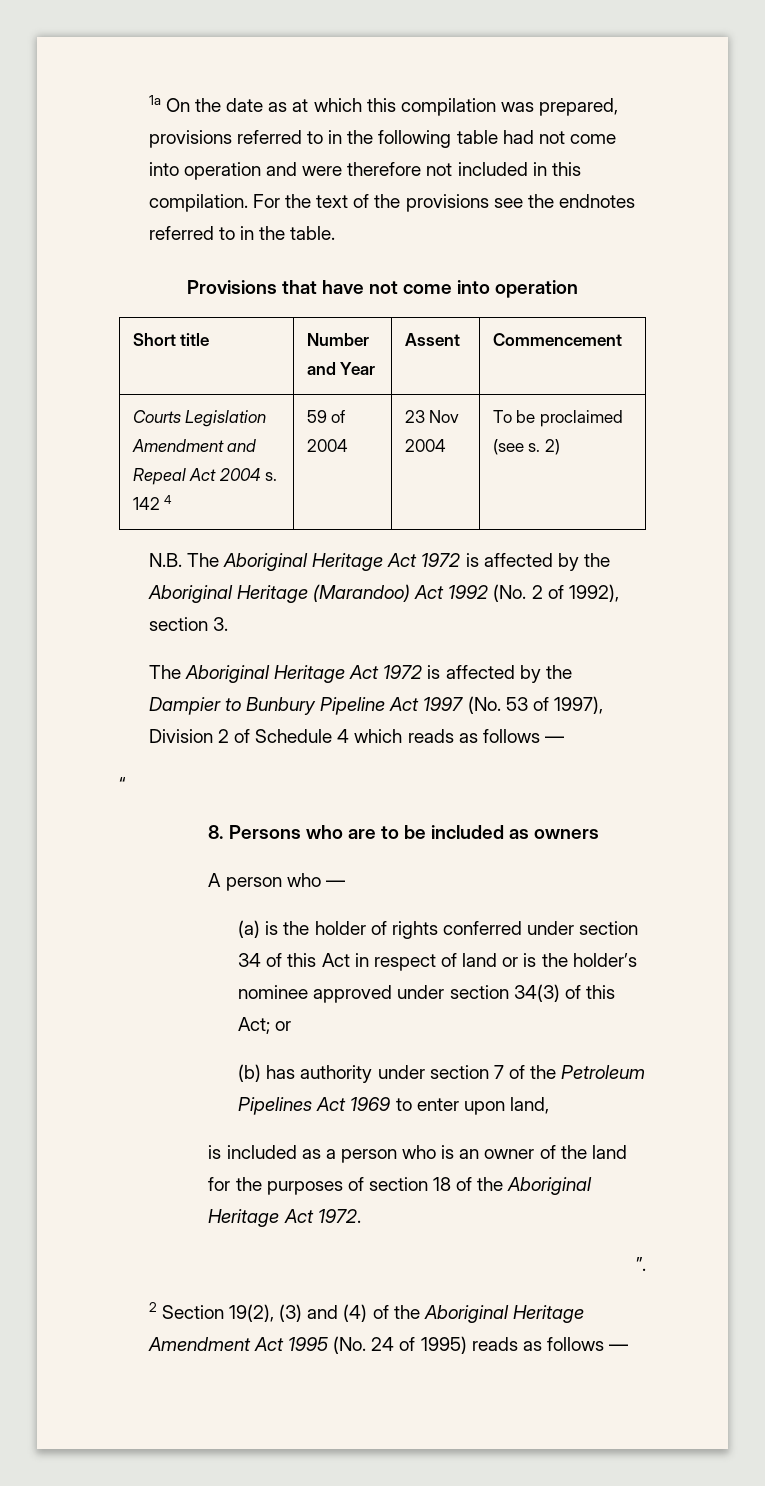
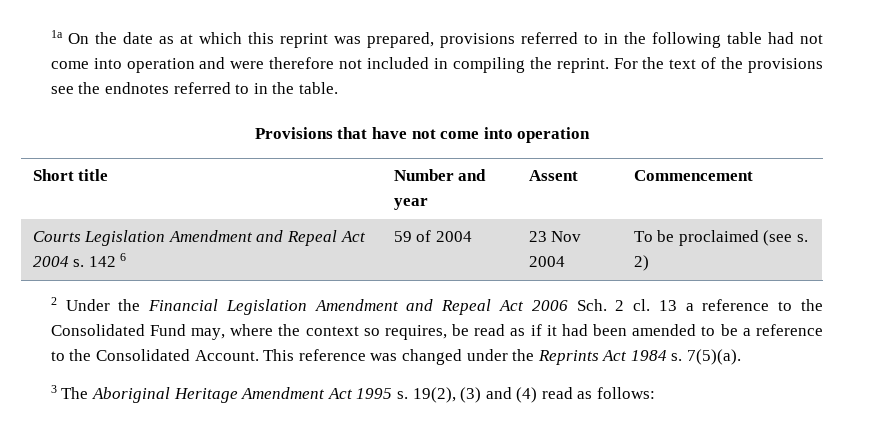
- 1a On the date as at which this compilation was prepared, provisions referred to in the following table had not come into operation and were therefore not included in this compilation.
+ 1a On the date as at which this reprint was prepared, provisions referred to in the following table had not come into operation and were therefore not included in compiling the reprint.
- Short title | Number and Year | Assent | Commencement
+ Short title | Number and year | Assent | Commencement
- Courts Legislation Amendment and Repeal Act 2004 s. 142 4 | 59 of 2004 | 23 Nov 2004 | To be proclaimed (see s. 2)
+ Courts Legislation Amendment and Repeal Act 2004 s. 142 6 | 59 of 2004 | 23 Nov 2004 | To be proclaimed (see s. 2)
- N.B. The Aboriginal Heritage Act 1972 is affected by the Aboriginal Heritage (Marandoo) Act 1992 (No. 2 of 1992), section 3.
- The Aboriginal Heritage Act 1972 is affected by the Dampier to Bunbury Pipeline Act 1997 (No. 53 of 1997), Division 2 of Schedule 4 which reads as follows —
- “
- 8. Persons who are to be included as owners
- A person who —
- (a) is the holder of rights conferred under section 34 of this Act in respect of land or is the holder’s nominee approved under section 34(3) of this Act; or
- (b) has authority under section 7 of the Petroleum Pipelines Act 1969 to enter upon land,
- is included as a person who is an owner of the land for the purposes of section 18 of the Aboriginal Heritage Act 1972.
- ”.
- 2 Section 19(2), (3) and (4) of the Aboriginal Heritage Amendment Act 1995 (No. 24 of 1995) reads as follows —
+ 2 Under the Financial Legislation Amendment and Repeal Act 2006 Sch. 2 cl. 13 a reference to the Consolidated Fund may, where the context so requires, be read as if it had been amended to be a reference to the Consolidated Account. This reference was changed under the Reprints Act 1984 s. 7(5)(a).
+ 3 The Aboriginal Heritage Amendment Act 1995 s. 19(2), (3) and (4) read as follows:

